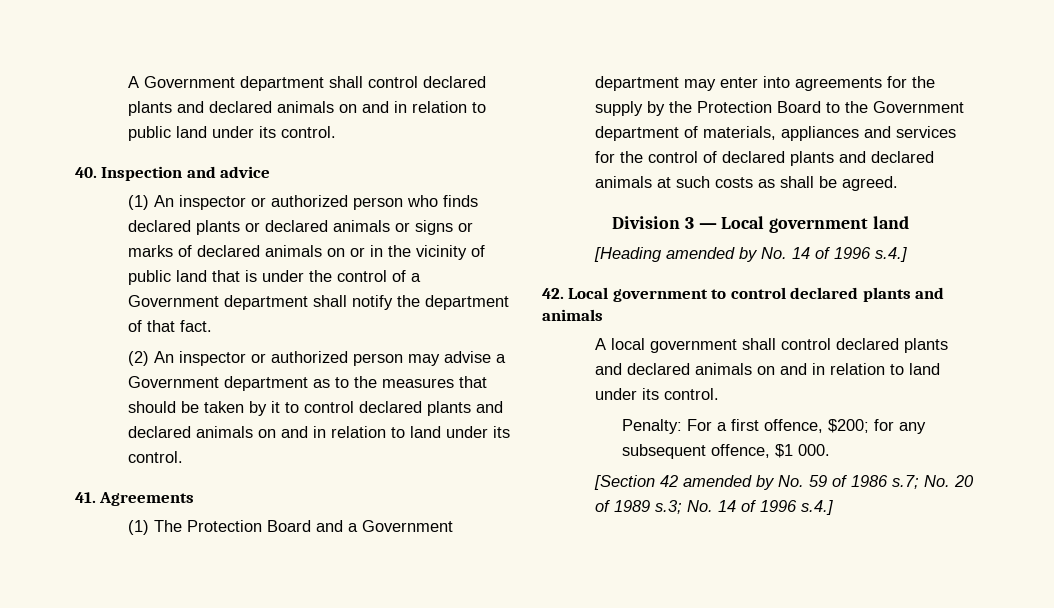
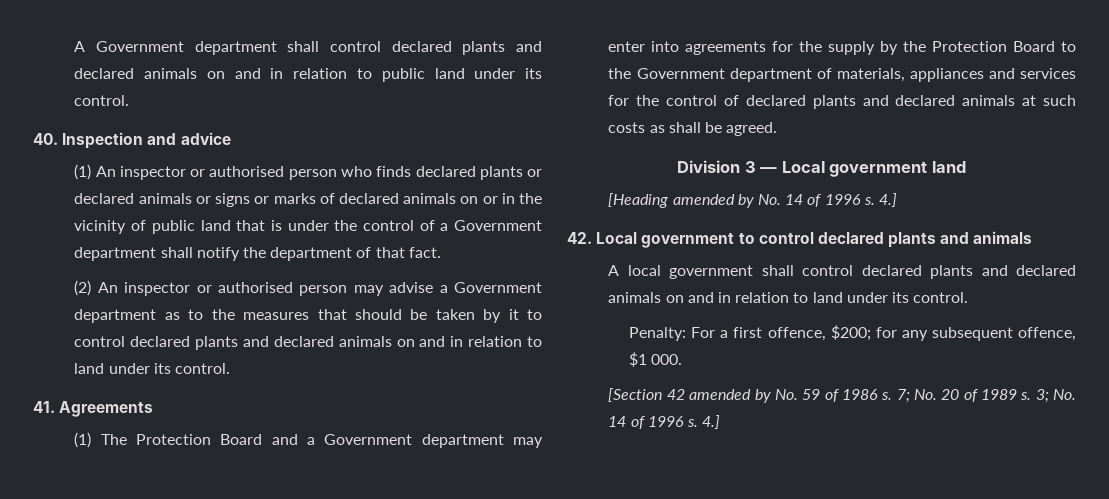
- (1) An inspector or authorized person who finds declared plants or declared animals or signs or marks of declared animals on or in the vicinity of public land that is under the control of a Government department shall notify the department of that fact.
+ (1) An inspector or authorised person who finds declared plants or declared animals or signs or marks of declared animals on or in the vicinity of public land that is under the control of a Government department shall notify the department of that fact.
- (2) An inspector or authorized person may advise a Government department as to the measures that should be taken by it to control declared plants and declared animals on and in relation to land under its control.
+ (2) An inspector or authorised person may advise a Government department as to the measures that should be taken by it to control declared plants and declared animals on and in relation to land under its control.
- [Heading amended by No. 14 of 1996 s.4.]
+ [Heading amended by No. 14 of 1996 s. 4.]
- [Section 42 amended by No. 59 of 1986 s.7; No. 20 of 1989 s.3; No. 14 of 1996 s.4.]
+ [Section 42 amended by No. 59 of 1986 s. 7; No. 20 of 1989 s. 3; No. 14 of 1996 s. 4.]

